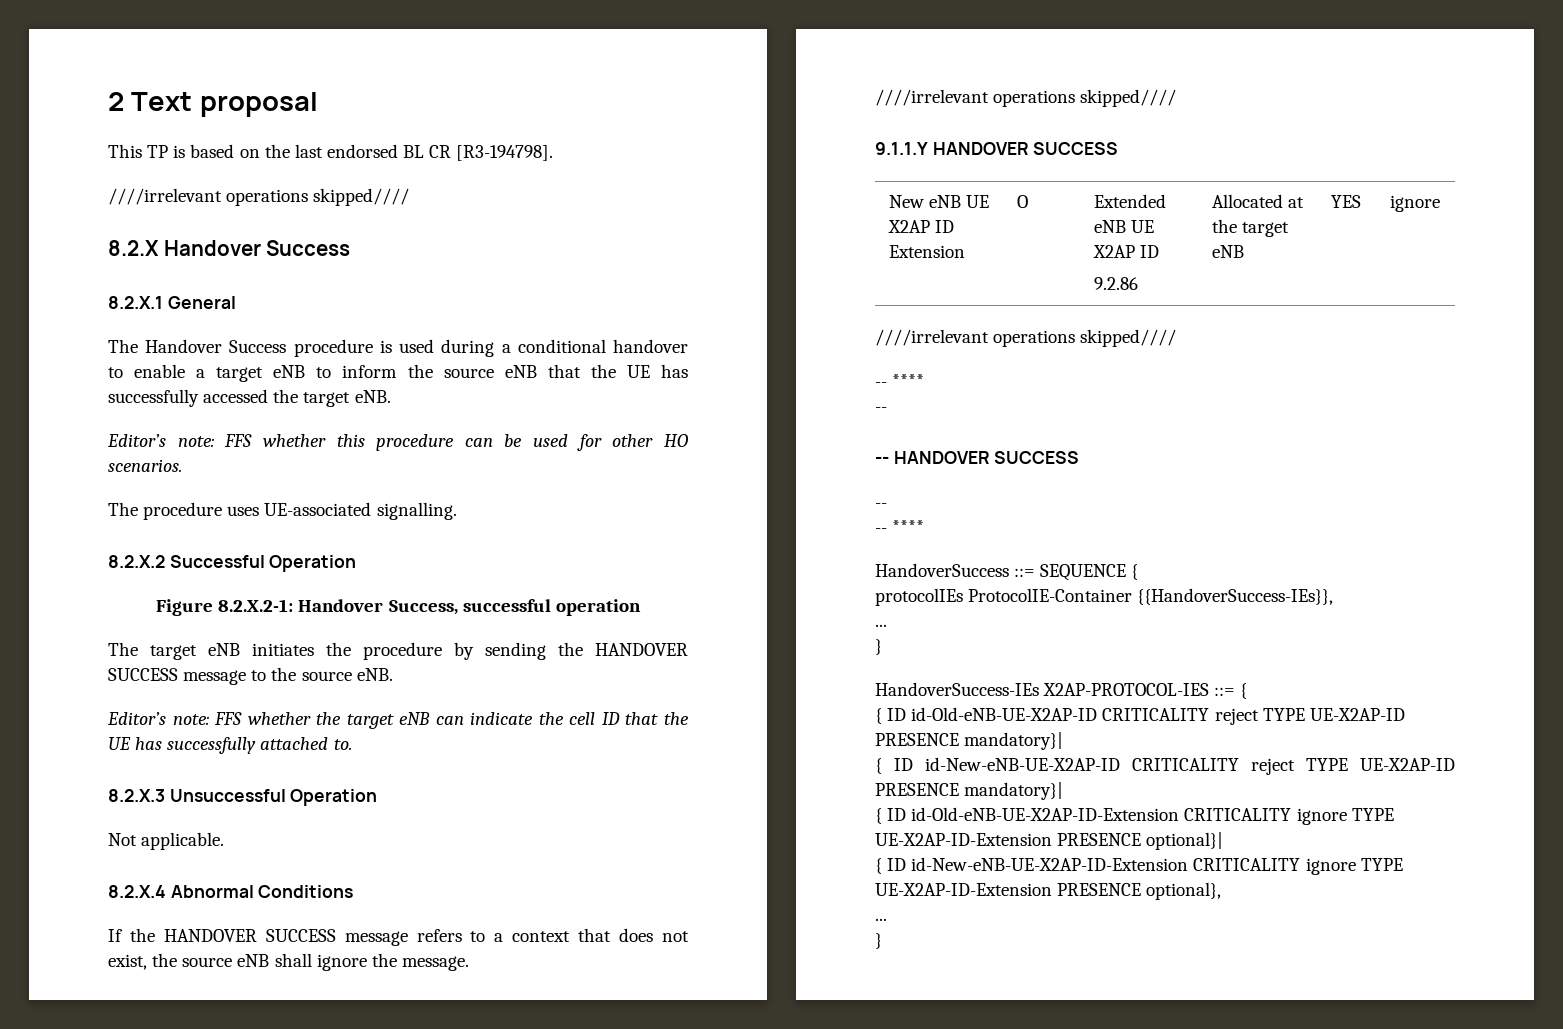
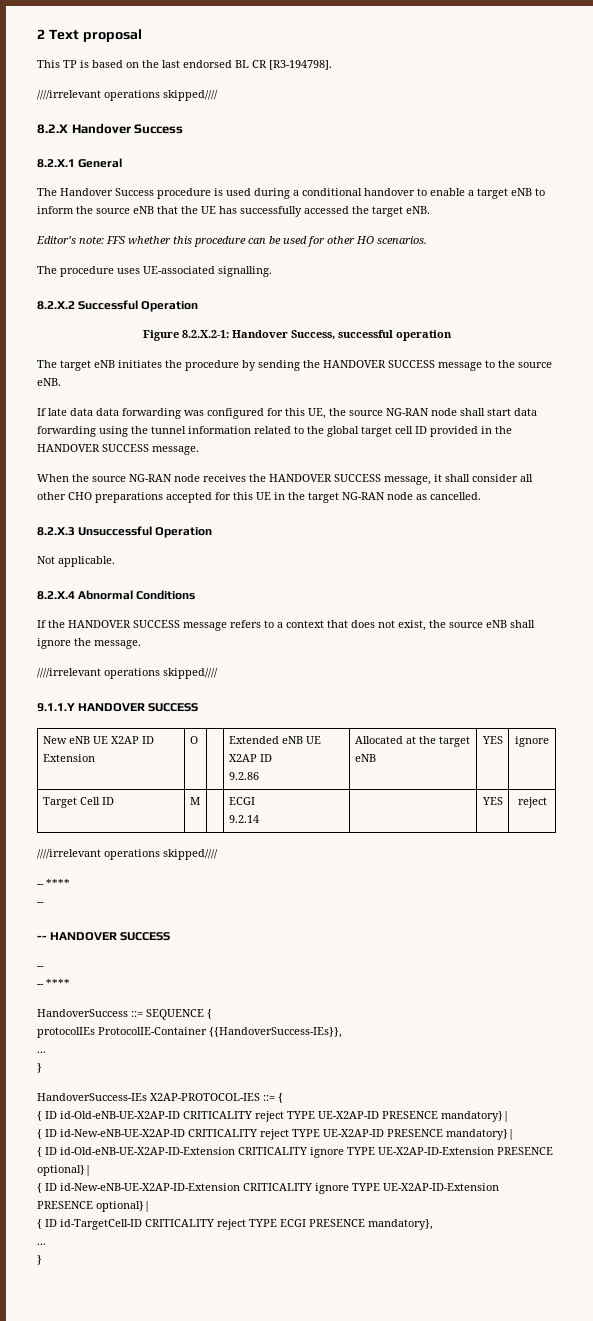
- Editor’s note: FFS whether the target eNB can indicate the cell ID that the UE has successfully attached to.
+ If late data data forwarding was configured for this UE, the source NG-RAN node shall start data forwarding using the tunnel information related to the global target cell ID provided in the HANDOVER SUCCESS message.
+ When the source NG-RAN node receives the HANDOVER SUCCESS message, it shall consider all other CHO preparations accepted for this UE in the target NG-RAN node as cancelled.
+ Target Cell ID | M | | ECGI
+ 9.2.14 | | YES | reject
- { ID id-New-eNB-UE-X2AP-ID-Extension CRITICALITY ignore TYPE UE-X2AP-ID-Extension PRESENCE optional},
+ { ID id-New-eNB-UE-X2AP-ID-Extension CRITICALITY ignore TYPE UE-X2AP-ID-Extension PRESENCE optional}|
+ { ID id-TargetCell-ID CRITICALITY reject TYPE ECGI PRESENCE mandatory},

